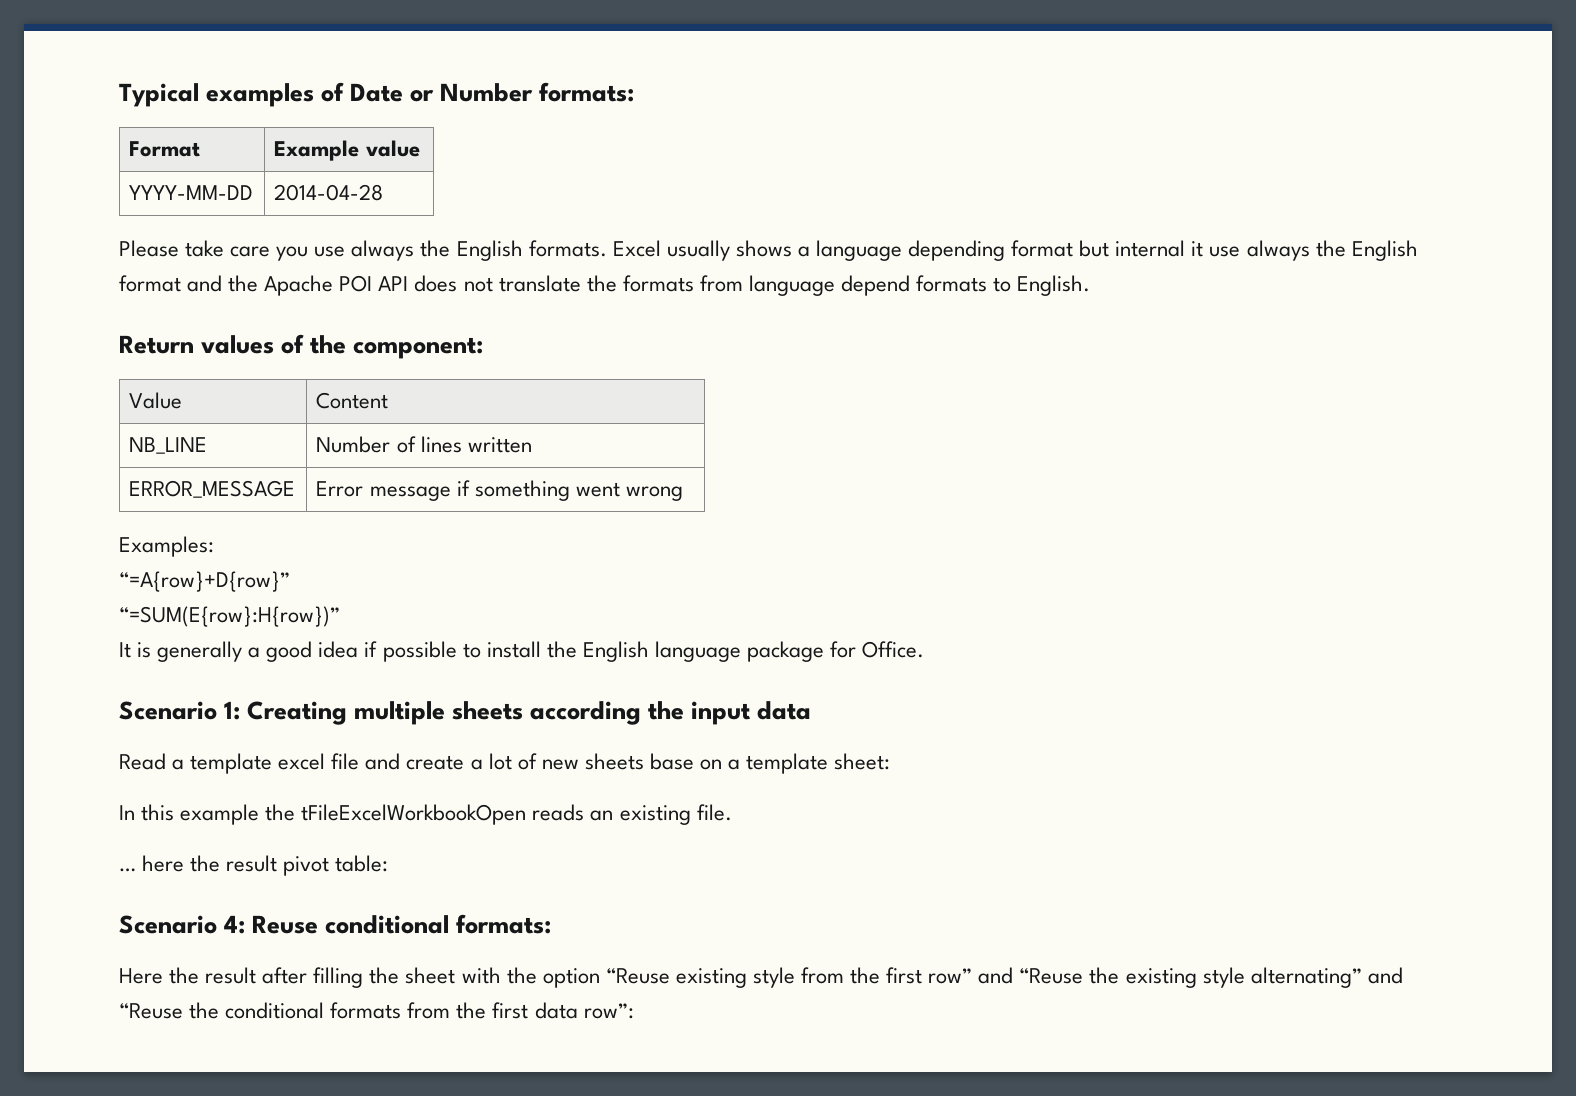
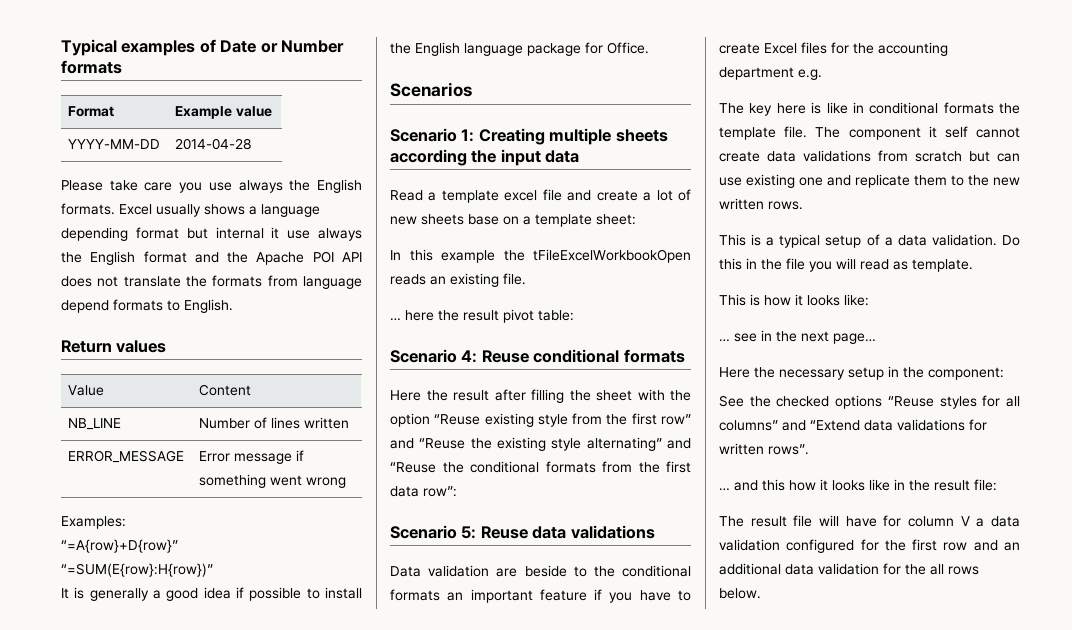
- Typical examples of Date or Number formats:
+ Typical examples of Date or Number formats
- Return values of the component:
+ Return values
+ Scenarios
- Scenario 4: Reuse conditional formats:
+ Scenario 4: Reuse conditional formats
+ Scenario 5: Reuse data validations
+ Data validation are beside to the conditional formats an important feature if you have to create Excel files for the accounting department e.g.
+ The key here is like in conditional formats the template file. The component it self cannot create data validations from scratch but can use existing one and replicate them to the new written rows.
+ This is a typical setup of a data validation. Do this in the file you will read as template.
+ This is how it looks like:
+ … see in the next page…
+ Here the necessary setup in the component:
+ See the checked options “Reuse styles for all columns” and “Extend data validations for written rows”.
+ … and this how it looks like in the result file:
+ The result file will have for column V a data validation configured for the first row and an additional data validation for the all rows below.

